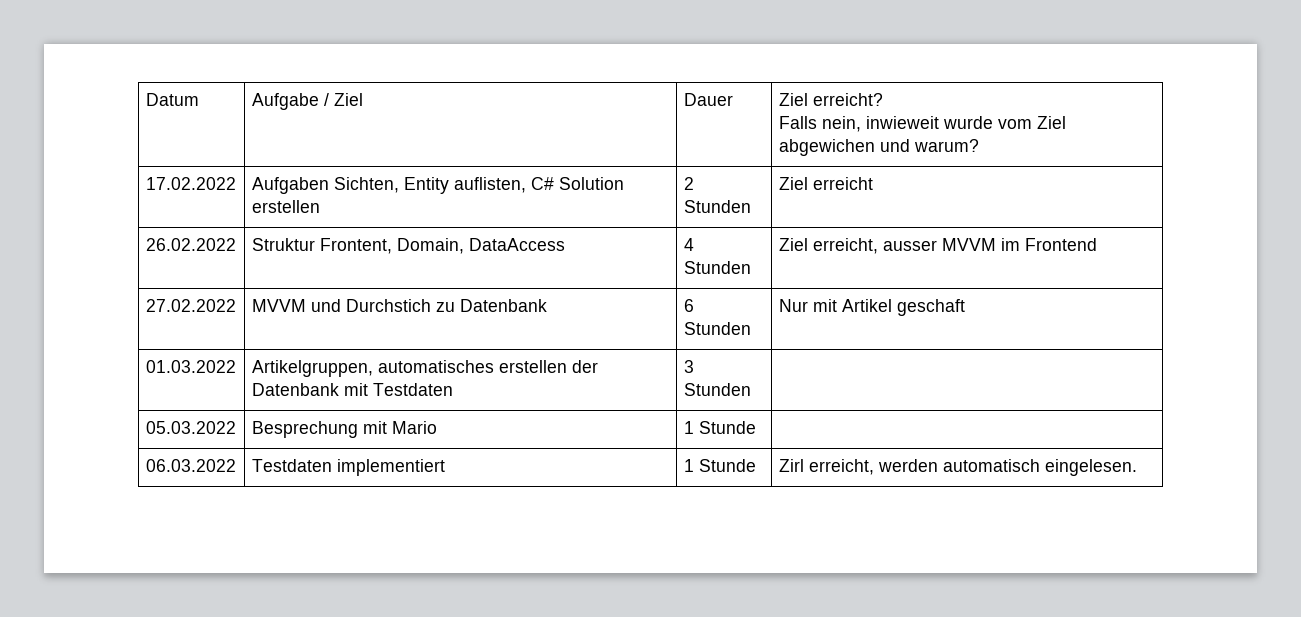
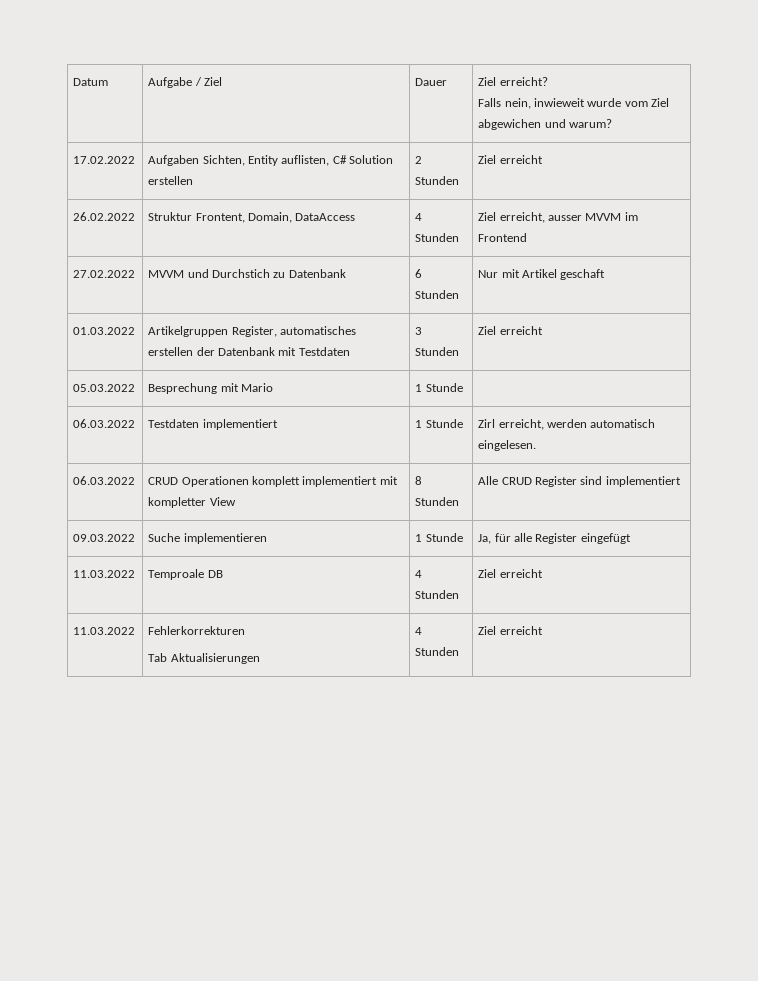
- 01.03.2022 | Artikelgruppen, automatisches erstellen der Datenbank mit Testdaten | 3 Stunden |
+ 01.03.2022 | Artikelgruppen Register, automatisches erstellen der Datenbank mit Testdaten | 3 Stunden | Ziel erreicht
+ 06.03.2022 | CRUD Operationen komplett implementiert mit kompletter View | 8 Stunden | Alle CRUD Register sind implementiert
+ 09.03.2022 | Suche implementieren | 1 Stunde | Ja, für alle Register eingefügt
+ 11.03.2022 | Temproale DB | 4 Stunden | Ziel erreicht
+ 11.03.2022 | Fehlerkorrekturen
+ Tab Aktualisierungen | 4 Stunden | Ziel erreicht

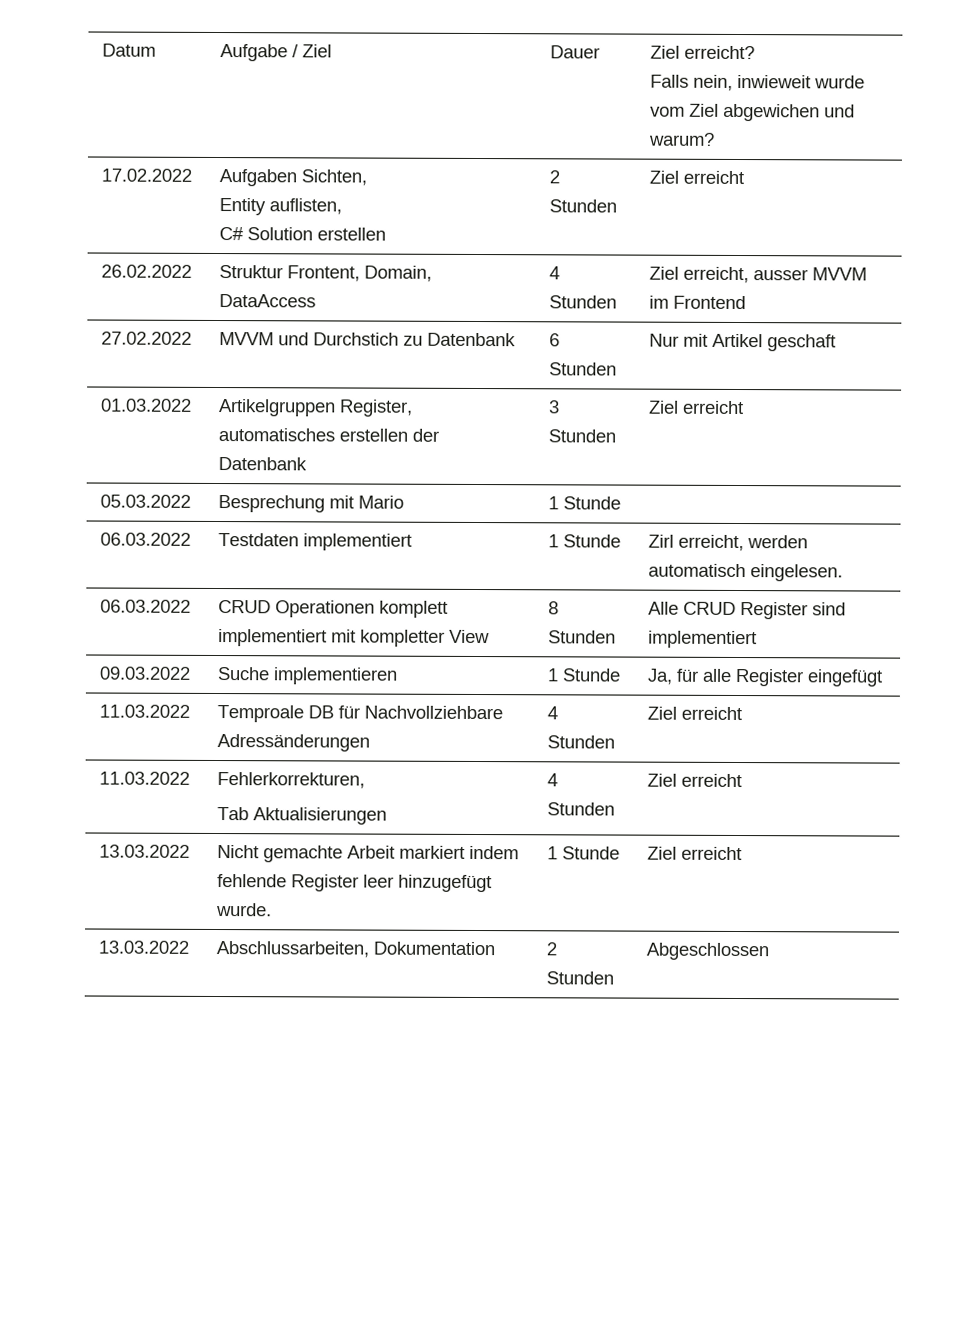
- 17.02.2022 | Aufgaben Sichten, Entity auflisten, C# Solution erstellen | 2 Stunden | Ziel erreicht
+ 17.02.2022 | Aufgaben Sichten,
+ Entity auflisten,
+ C# Solution erstellen | 2 Stunden | Ziel erreicht
- 01.03.2022 | Artikelgruppen Register, automatisches erstellen der Datenbank mit Testdaten | 3 Stunden | Ziel erreicht
+ 01.03.2022 | Artikelgruppen Register, automatisches erstellen der Datenbank | 3 Stunden | Ziel erreicht
- 11.03.2022 | Temproale DB | 4 Stunden | Ziel erreicht
+ 11.03.2022 | Temproale DB für Nachvollziehbare Adressänderungen | 4 Stunden | Ziel erreicht
- 11.03.2022 | Fehlerkorrekturen
+ 11.03.2022 | Fehlerkorrekturen,
+ 13.03.2022 | Nicht gemachte Arbeit markiert indem fehlende Register leer hinzugefügt wurde. | 1 Stunde | Ziel erreicht
+ 13.03.2022 | Abschlussarbeiten, Dokumentation | 2 Stunden | Abgeschlossen

